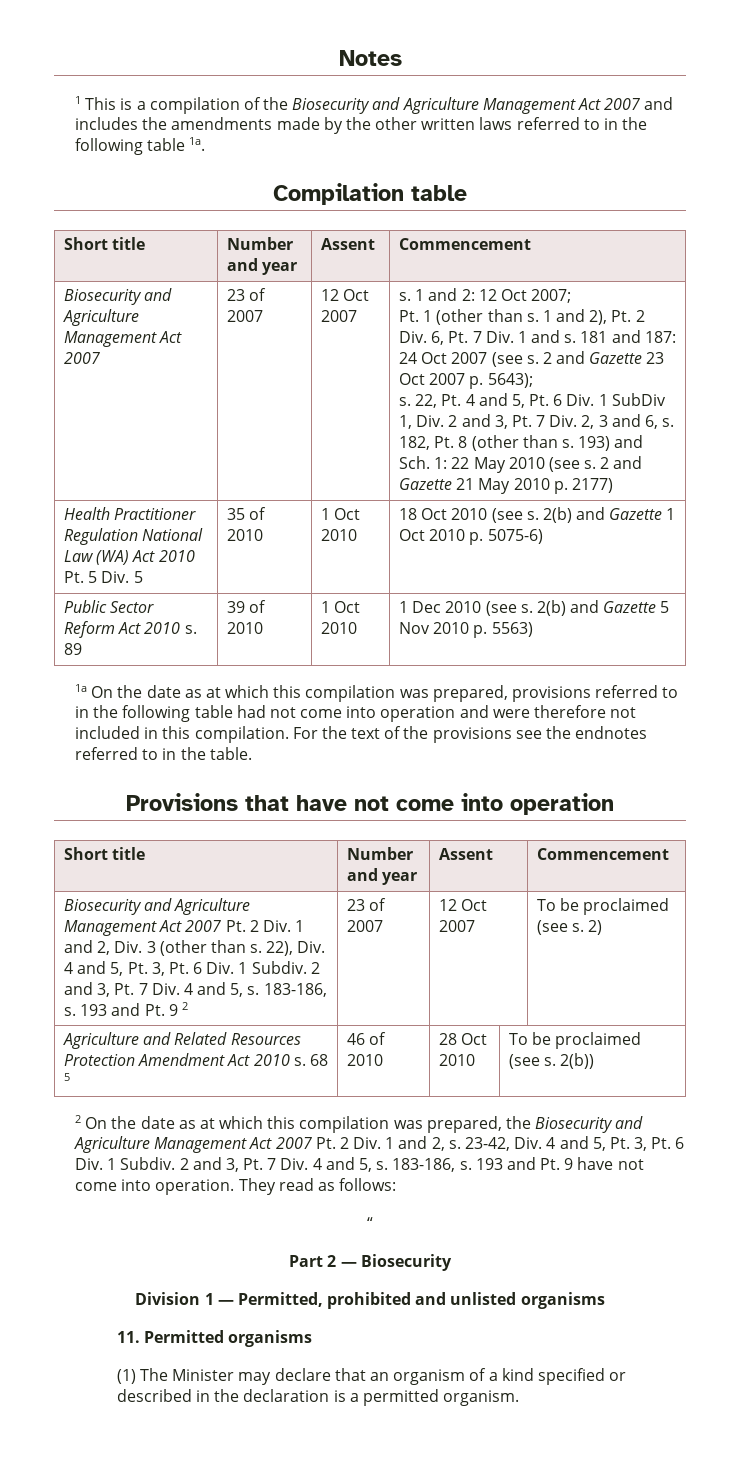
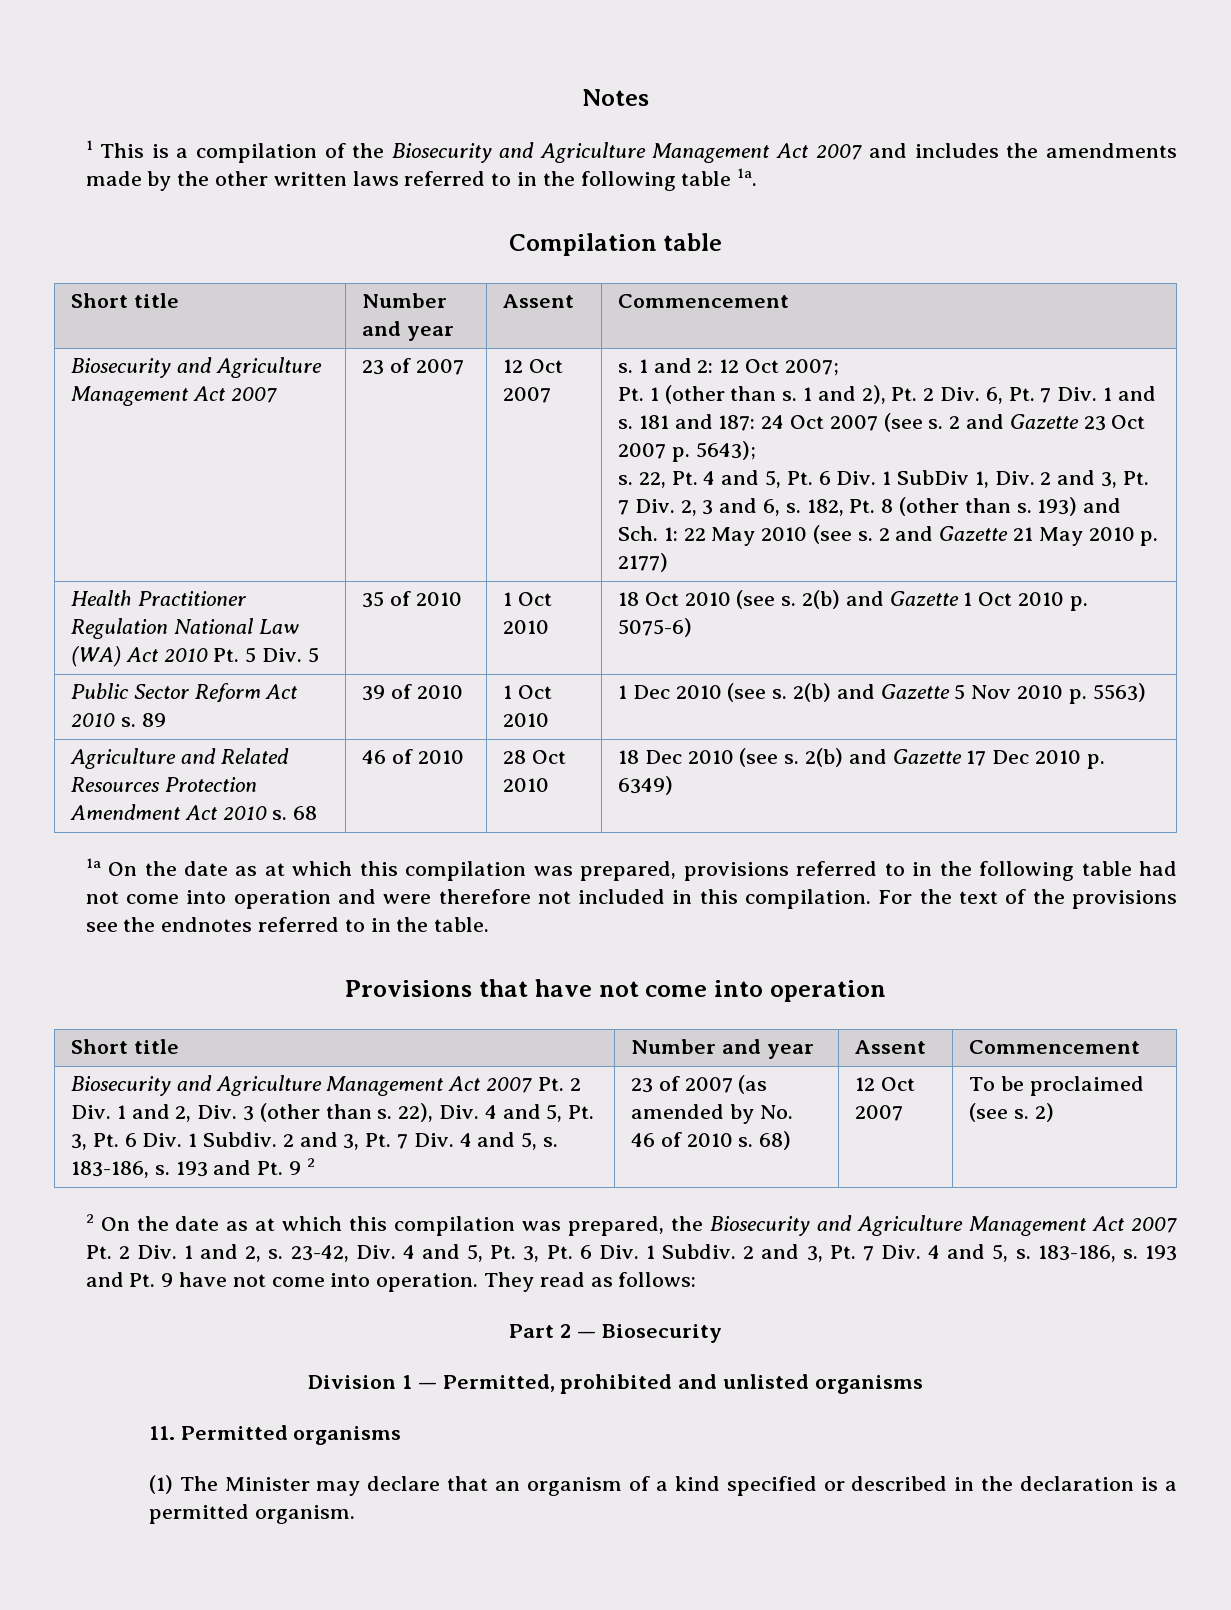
+ Agriculture and Related Resources Protection Amendment Act 2010 s. 68 | 46 of 2010 | 28 Oct 2010 | 18 Dec 2010 (see s. 2(b) and Gazette 17 Dec 2010 p. 6349)
- 193 and Pt. 9 2 | 23 of 2007
+ 193 and Pt. 9 2 | 23 of 2007 (as amended by No. 46 of 2010 s. 68)
- Agriculture and Related Resources Protection Amendment Act 2010 s. 68 5 | 46 of 2010 | 28 Oct 2010 | To be proclaimed (see s. 2(b))
- “

